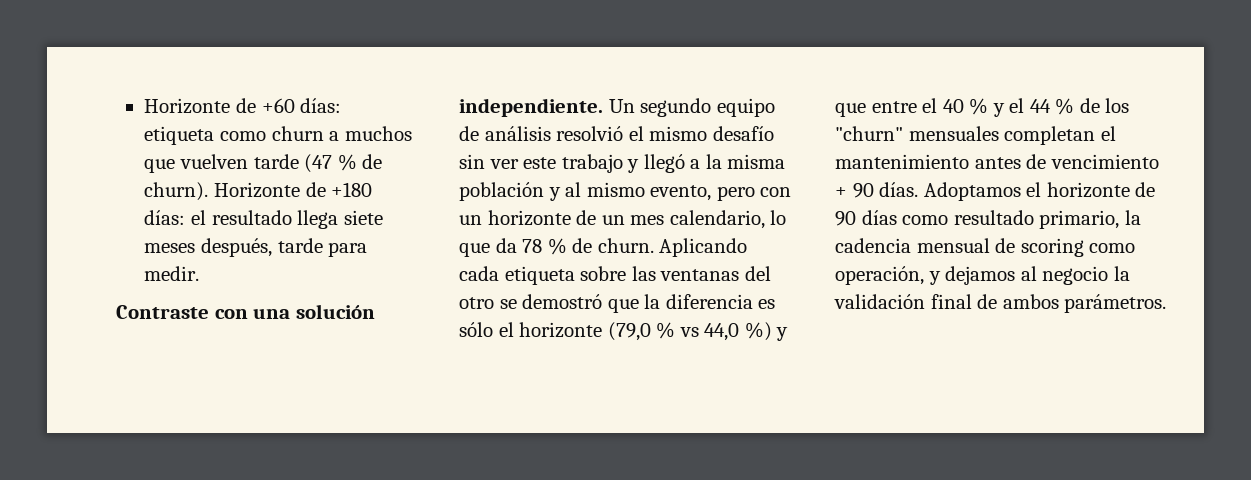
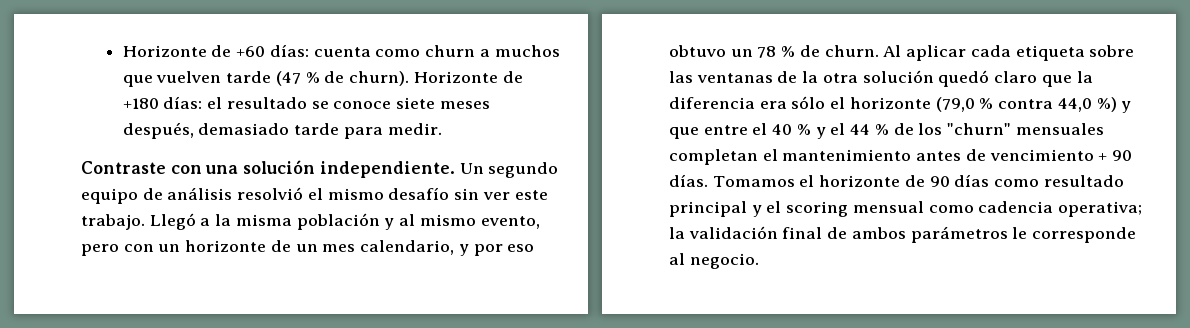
- Horizonte de +60 días: etiqueta como churn a muchos que vuelven tarde (47 % de churn).
+ Horizonte de +60 días: cuenta como churn a muchos que vuelven tarde (47 % de churn).
- Horizonte de +180 días: el resultado llega siete meses después, tarde para medir.
+ Horizonte de +180 días: el resultado se conoce siete meses después, demasiado tarde para medir.
- Un segundo equipo de análisis resolvió el mismo desafío sin ver este trabajo y llegó a la misma población y al mismo evento, pero con un horizonte de un mes calendario, lo que da 78 % de churn.
+ Un segundo equipo de análisis resolvió el mismo desafío sin ver este trabajo. Llegó a la misma población y al mismo evento, pero con un horizonte de un mes calendario, y por eso obtuvo un 78 % de churn.
- Aplicando cada etiqueta sobre las ventanas del otro se demostró que la diferencia es sólo el horizonte (79,0 % vs 44,0 %) y que entre el 40 % y el 44 % de los "churn" mensuales completan el mantenimiento antes de vencimiento + 90 días.
+ Al aplicar cada etiqueta sobre las ventanas de la otra solución quedó claro que la diferencia era sólo el horizonte (79,0 % contra 44,0 %) y que entre el 40 % y el 44 % de los "churn" mensuales completan el mantenimiento antes de vencimiento + 90 días.
- Adoptamos el horizonte de 90 días como resultado primario, la cadencia mensual de scoring como operación, y dejamos al negocio la validación final de ambos parámetros.
+ Tomamos el horizonte de 90 días como resultado principal y el scoring mensual como cadencia operativa; la validación final de ambos parámetros le corresponde al negocio.

